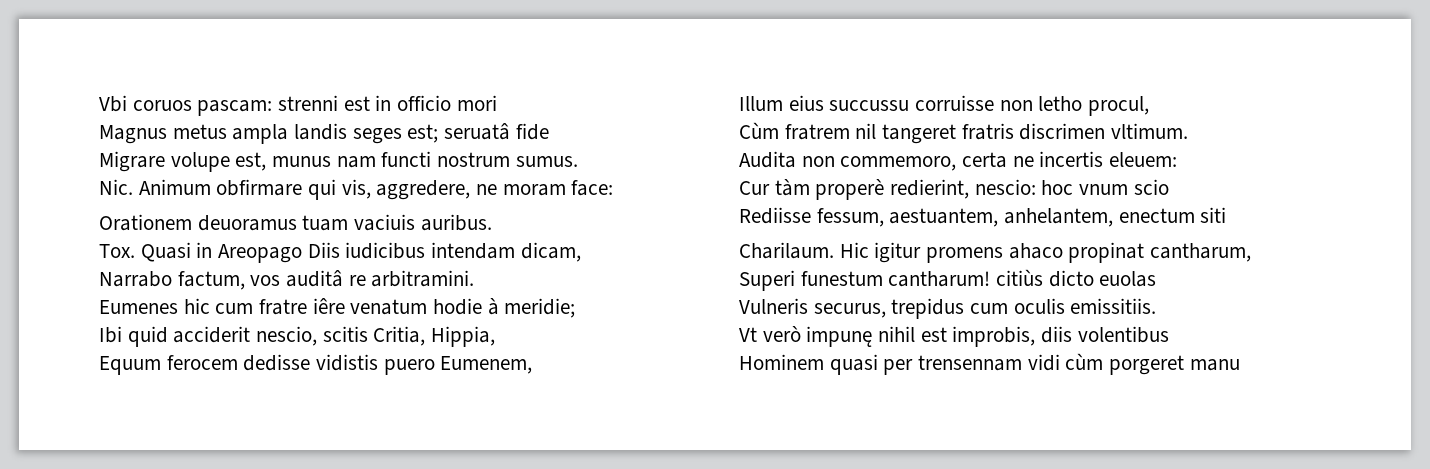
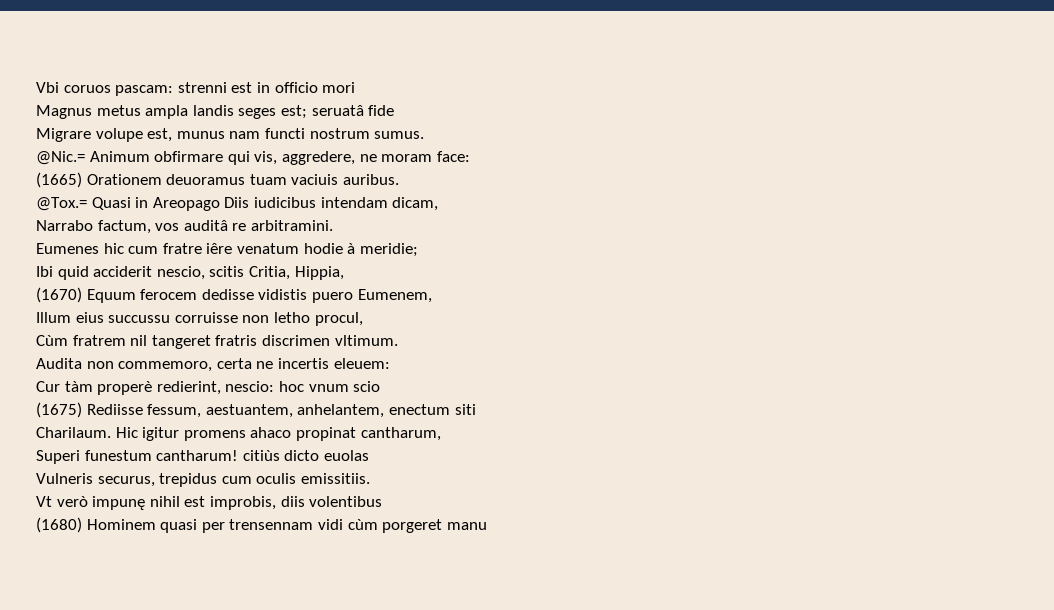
- Nic. Animum obfirmare qui vis, aggredere, ne moram face:
+ @Nic.= Animum obfirmare qui vis, aggredere, ne moram face:
- Orationem deuoramus tuam vaciuis auribus.
+ (1665) Orationem deuoramus tuam vaciuis auribus.
- Tox. Quasi in Areopago Diis iudicibus intendam dicam,
+ @Tox.= Quasi in Areopago Diis iudicibus intendam dicam,
- Equum ferocem dedisse vidistis puero Eumenem,
+ (1670) Equum ferocem dedisse vidistis puero Eumenem,
- Rediisse fessum, aestuantem, anhelantem, enectum siti
+ (1675) Rediisse fessum, aestuantem, anhelantem, enectum siti
- Hominem quasi per trensennam vidi cùm porgeret manu
+ (1680) Hominem quasi per trensennam vidi cùm porgeret manu

